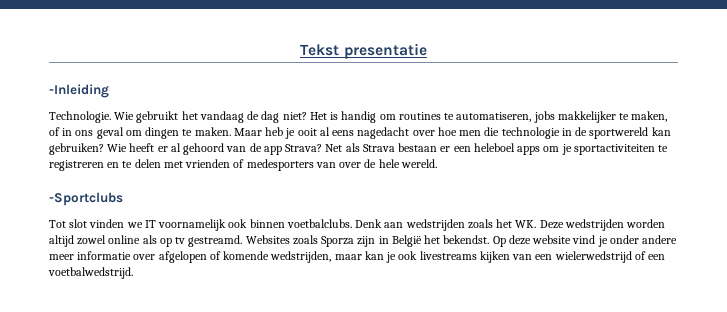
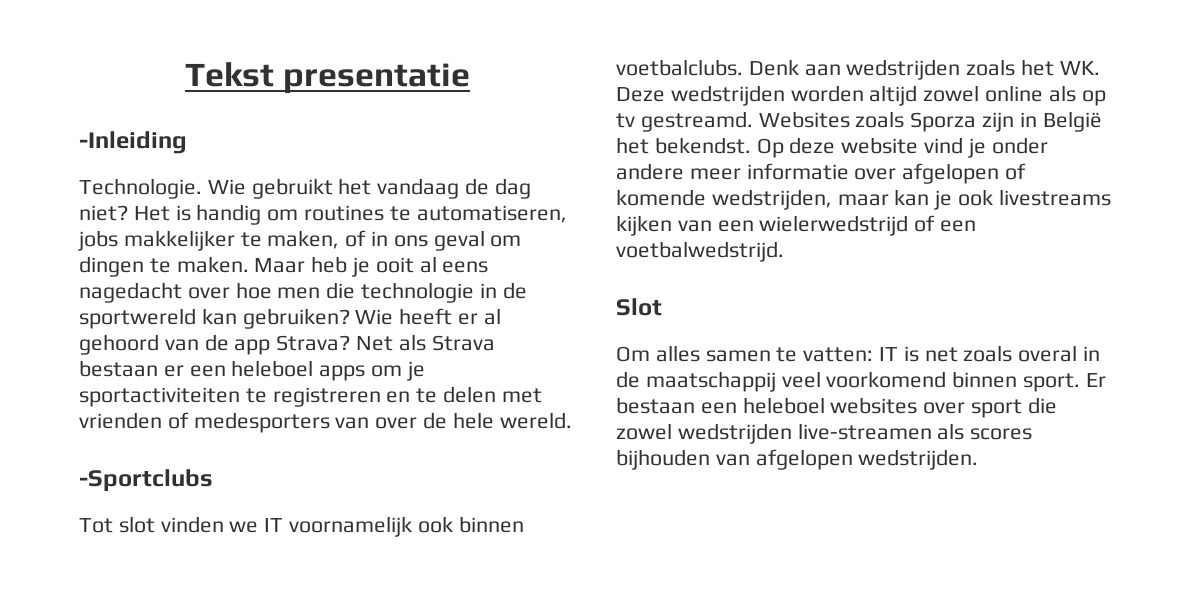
+ Slot
+ Om alles samen te vatten: IT is net zoals overal in de maatschappij veel voorkomend binnen sport. Er bestaan een heleboel websites over sport die zowel wedstrijden live-streamen als scores bijhouden van afgelopen wedstrijden.

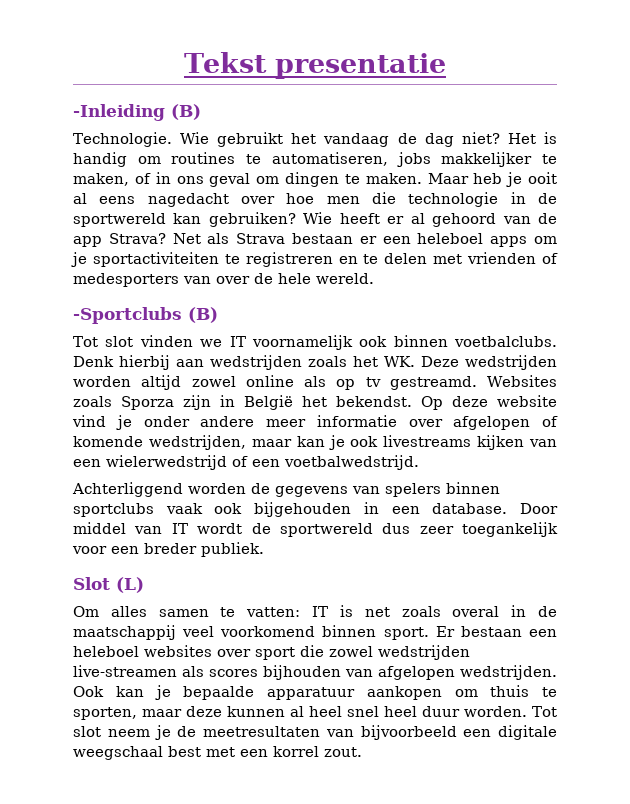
- -Inleiding
+ -Inleiding (B)
- -Sportclubs
+ -Sportclubs (B)
- Denk aan wedstrijden zoals het WK. Deze wedstrijden worden altijd zowel online als op tv gestreamd.
+ Denk hierbij aan wedstrijden zoals het WK. Deze wedstrijden worden altijd zowel online als op tv gestreamd.
+ Achterliggend worden de gegevens van spelers binnen sportclubs vaak ook bijgehouden in een database. Door middel van IT wordt de sportwereld dus zeer toegankelijk voor een breder publiek.
- Slot
+ Slot (L)
+ Ook kan je bepaalde apparatuur aankopen om thuis te sporten, maar deze kunnen al heel snel heel duur worden. Tot slot neem je de meetresultaten van bijvoorbeeld een digitale weegschaal best met een korrel zout.

